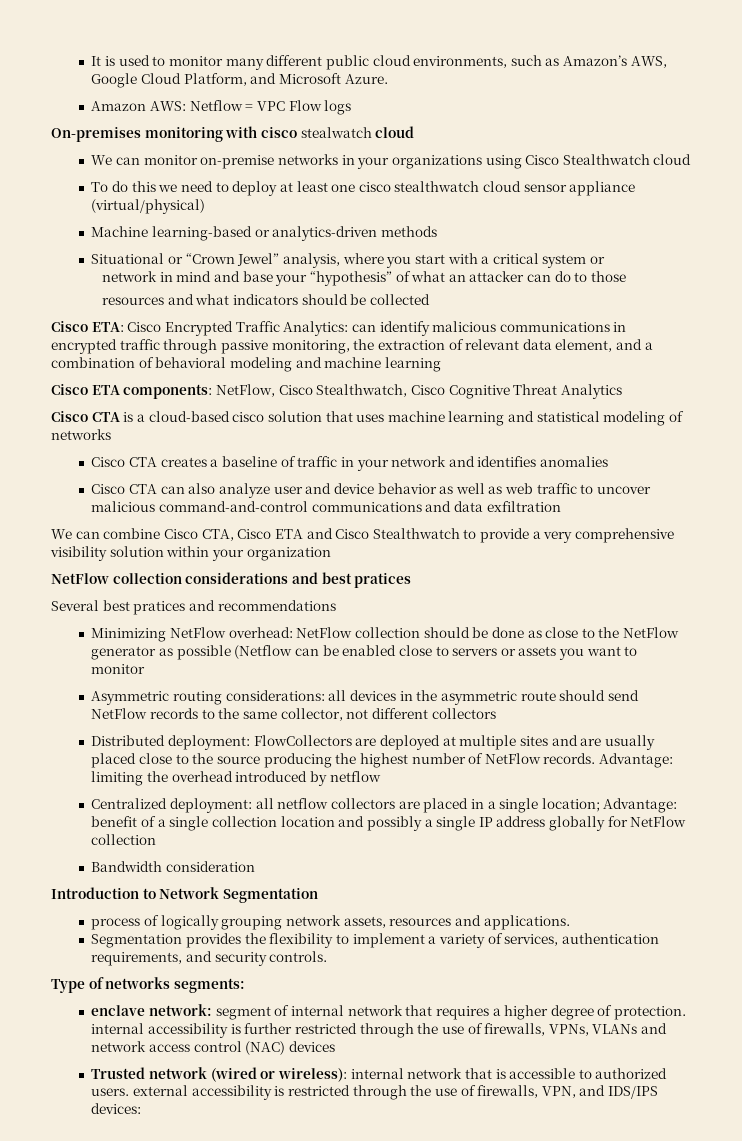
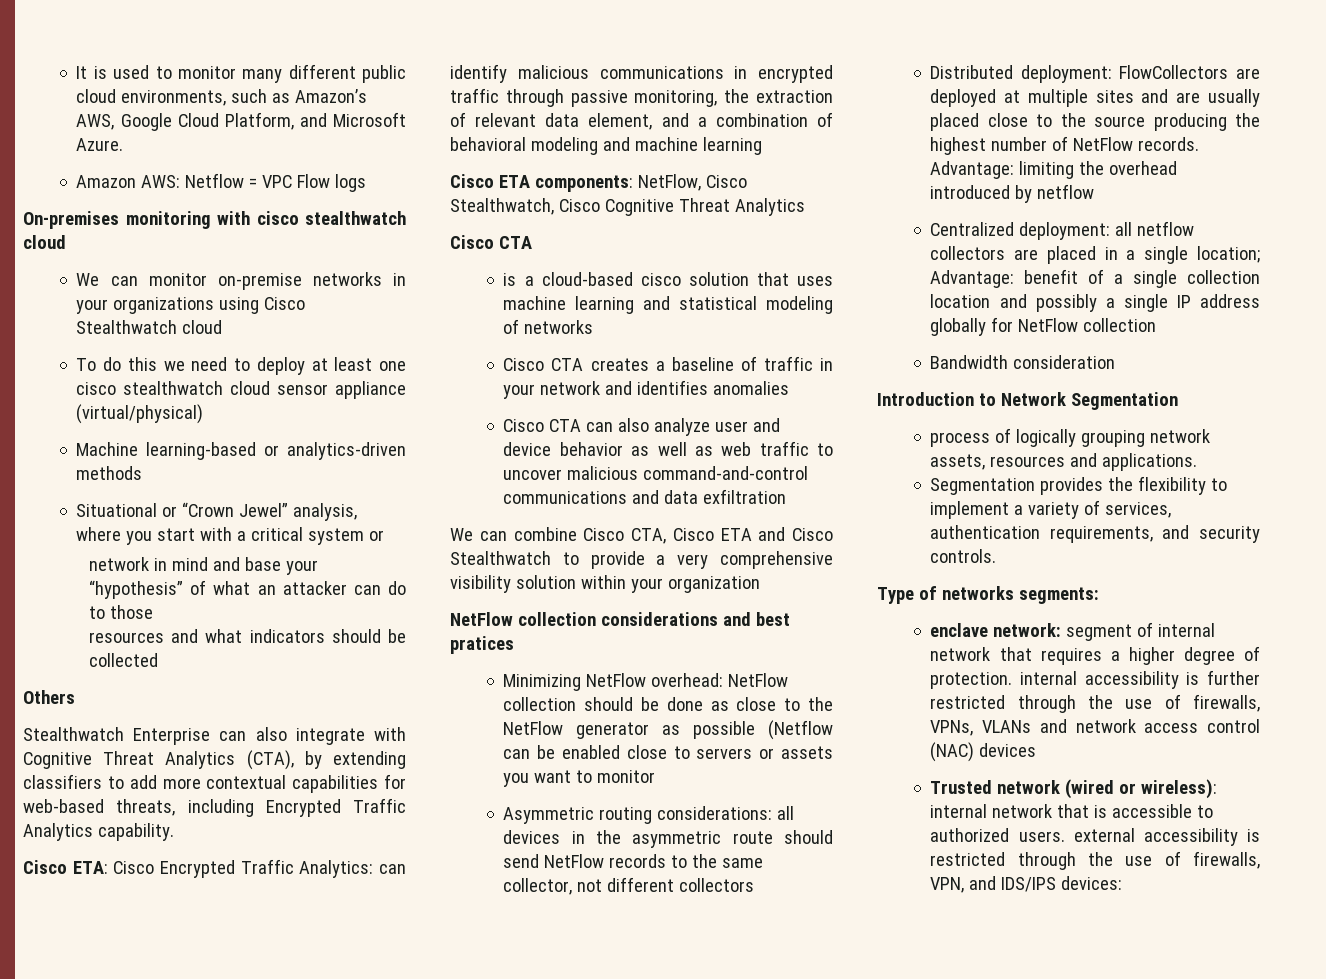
- On-premises monitoring with cisco stealwatch cloud
+ On-premises monitoring with cisco stealthwatch cloud
+ Others
+ Stealthwatch Enterprise can also integrate with Cognitive Threat Analytics (CTA), by extending classifiers to add more contextual capabilities for web-based threats, including Encrypted Traffic Analytics capability.
  Cisco ETA components: NetFlow, Cisco Stealthwatch, Cisco Cognitive Threat Analytics
- Cisco CTA is a cloud-based cisco solution that uses machine learning and statistical modeling of networks
+ Cisco CTA
+ is a cloud-based cisco solution that uses machine learning and statistical modeling of networks
- Several best pratices and recommendations

